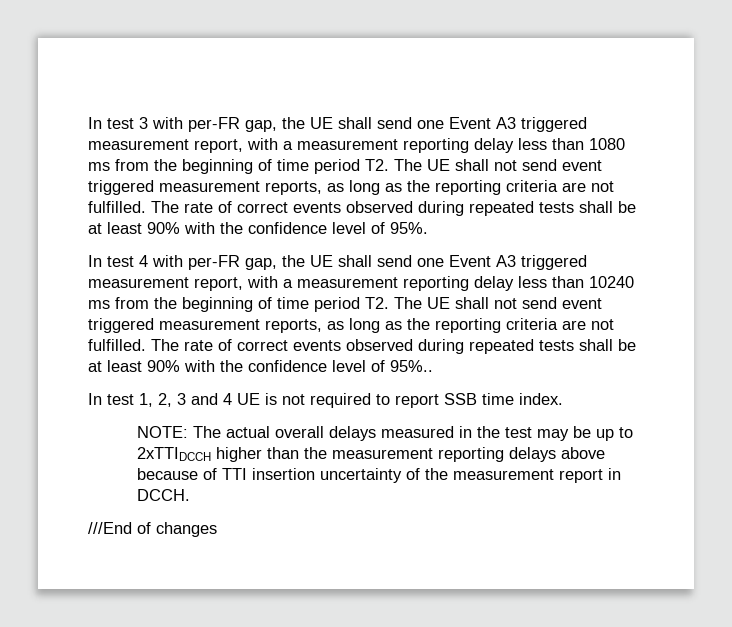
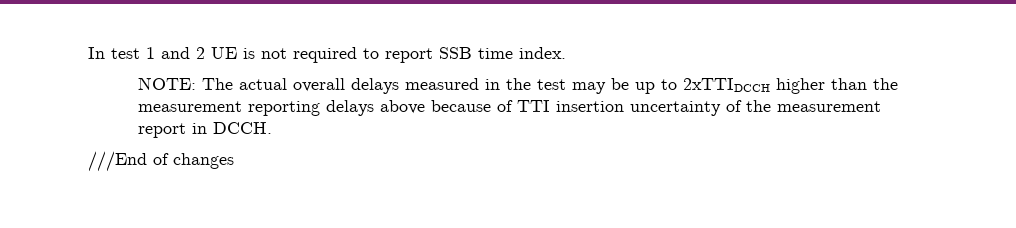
- In test 3 with per-FR gap, the UE shall send one Event A3 triggered measurement report, with a measurement reporting delay less than 1080 ms from the beginning of time period T2. The UE shall not send event triggered measurement reports, as long as the reporting criteria are not fulfilled. The rate of correct events observed during repeated tests shall be at least 90% with the confidence level of 95%.
- In test 4 with per-FR gap, the UE shall send one Event A3 triggered measurement report, with a measurement reporting delay less than 10240 ms from the beginning of time period T2. The UE shall not send event triggered measurement reports, as long as the reporting criteria are not fulfilled. The rate of correct events observed during repeated tests shall be at least 90% with the confidence level of 95%..
- In test 1, 2, 3 and 4 UE is not required to report SSB time index.
+ In test 1 and 2 UE is not required to report SSB time index.

